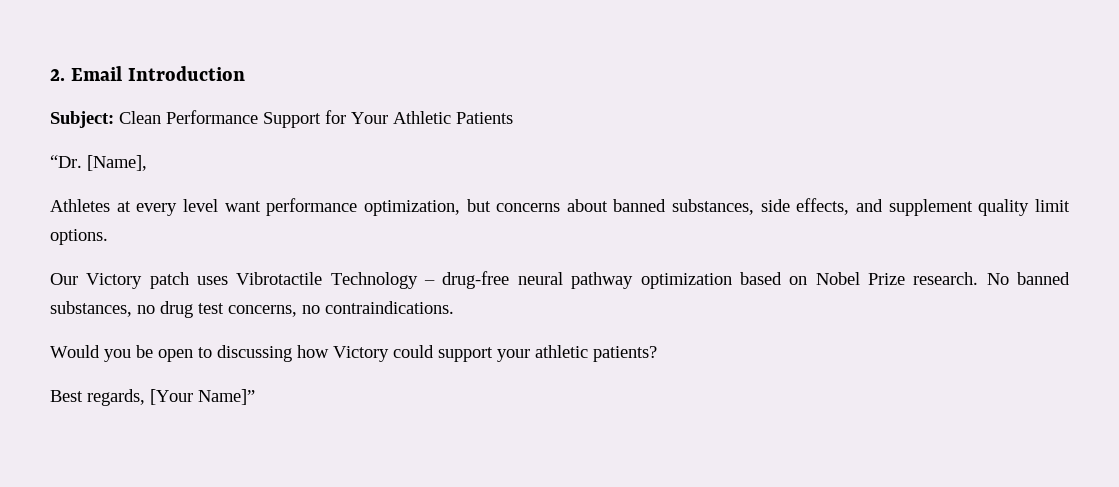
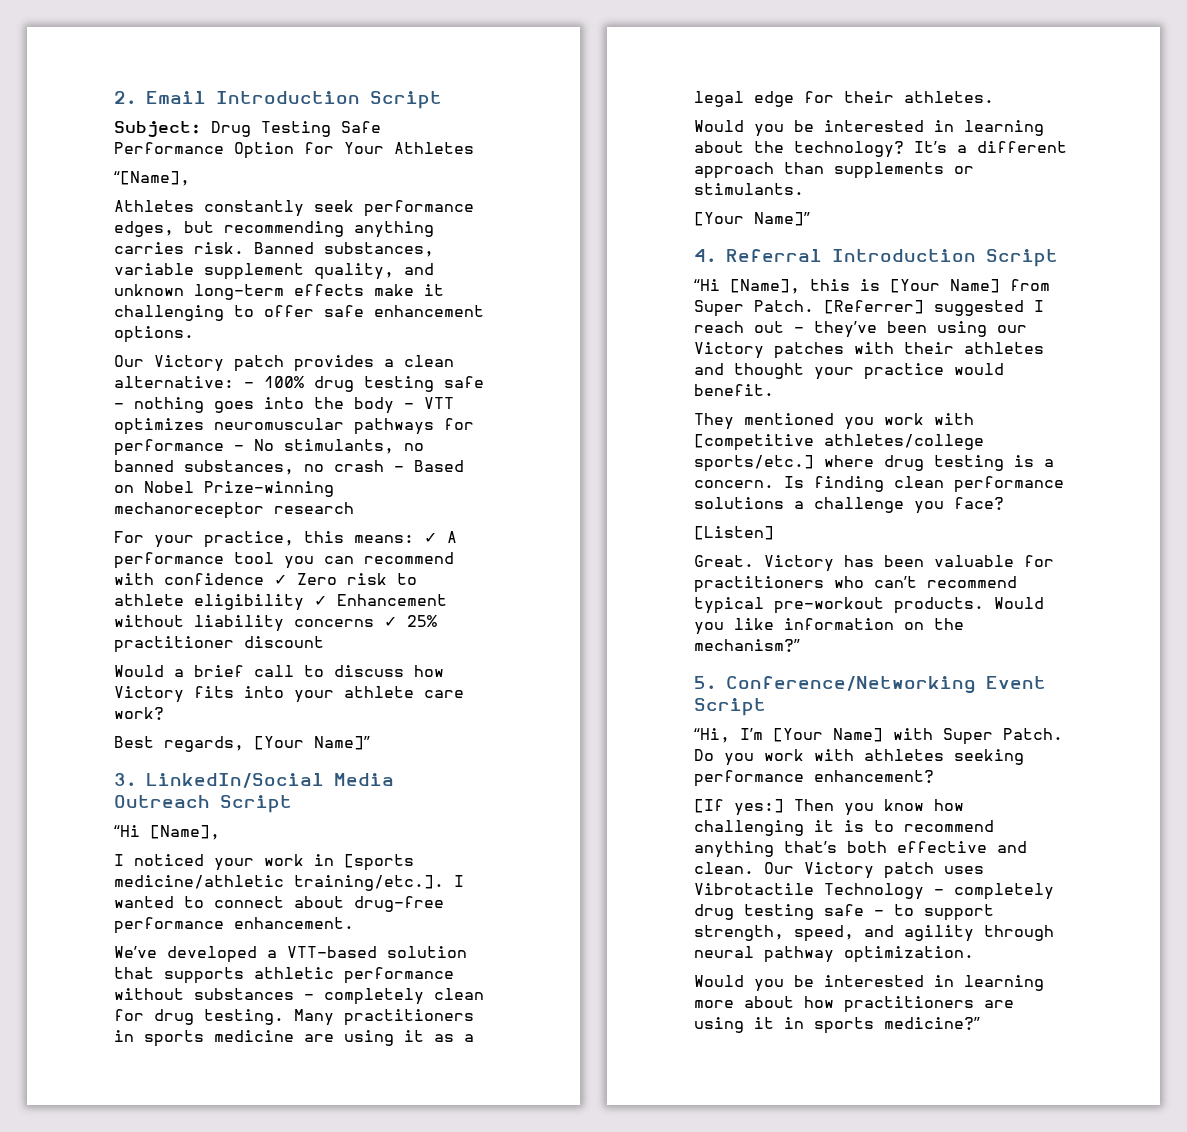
- 2. Email Introduction
+ 2. Email Introduction Script
- Subject: Clean Performance Support for Your Athletic Patients
- “Dr. [Name],
- Athletes at every level want performance optimization, but concerns about banned substances, side effects, and supplement quality limit options.
- Our Victory patch uses Vibrotactile Technology – drug-free neural pathway optimization based on Nobel Prize research. No banned substances, no drug test concerns, no contraindications.
- Would you be open to discussing how Victory could support your athletic patients?
+ Subject: Drug Testing Safe Performance Option for Your Athletes
+ “[Name],
+ Athletes constantly seek performance edges, but recommending anything carries risk. Banned substances, variable supplement quality, and unknown long-term effects make it challenging to offer safe enhancement options.
+ Our Victory patch provides a clean alternative: - 100% drug testing safe – nothing goes into the body - VTT optimizes neuromuscular pathways for performance - No stimulants, no banned substances, no crash - Based on Nobel Prize-winning mechanoreceptor research
+ For your practice, this means: ✓ A performance tool you can recommend with confidence ✓ Zero risk to athlete eligibility ✓ Enhancement without liability concerns ✓ 25% practitioner discount
+ Would a brief call to discuss how Victory fits into your athlete care work?
  Best regards, [Your Name]”
+ 3. LinkedIn/Social Media Outreach Script
+ “Hi [Name],
+ I noticed your work in [sports medicine/athletic training/etc.]. I wanted to connect about drug-free performance enhancement.
+ We’ve developed a VTT-based solution that supports athletic performance without substances – completely clean for drug testing. Many practitioners in sports medicine are using it as a legal edge for their athletes.
+ Would you be interested in learning about the technology? It’s a different approach than supplements or stimulants.
+ [Your Name]”
+ 4. Referral Introduction Script
+ “Hi [Name], this is [Your Name] from Super Patch. [Referrer] suggested I reach out – they’ve been using our Victory patches with their athletes and thought your practice would benefit.
+ They mentioned you work with [competitive athletes/college sports/etc.] where drug testing is a concern. Is finding clean performance solutions a challenge you face?
+ [Listen]
+ Great. Victory has been valuable for practitioners who can’t recommend typical pre-workout products. Would you like information on the mechanism?”
+ 5. Conference/Networking Event Script
+ “Hi, I’m [Your Name] with Super Patch. Do you work with athletes seeking performance enhancement?
+ [If yes:] Then you know how challenging it is to recommend anything that’s both effective and clean. Our Victory patch uses Vibrotactile Technology – completely drug testing safe – to support strength, speed, and agility through neural pathway optimization.
+ Would you be interested in learning more about how practitioners are using it in sports medicine?”

